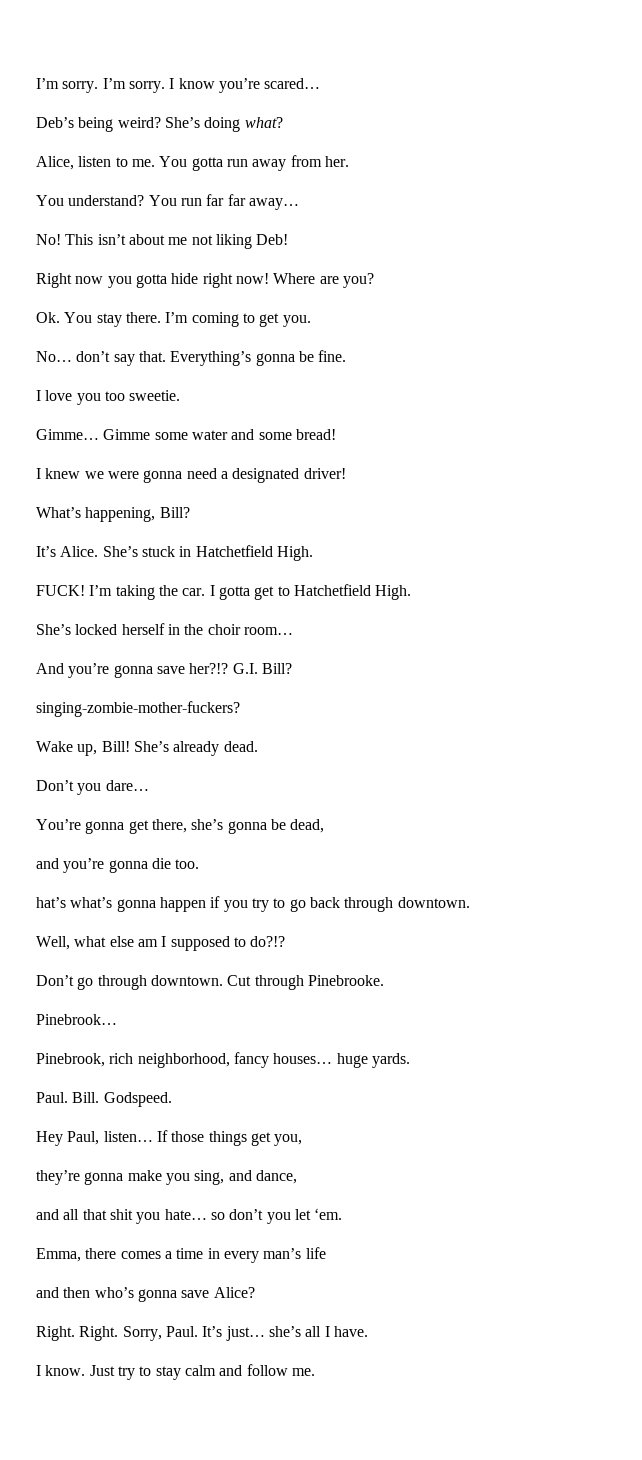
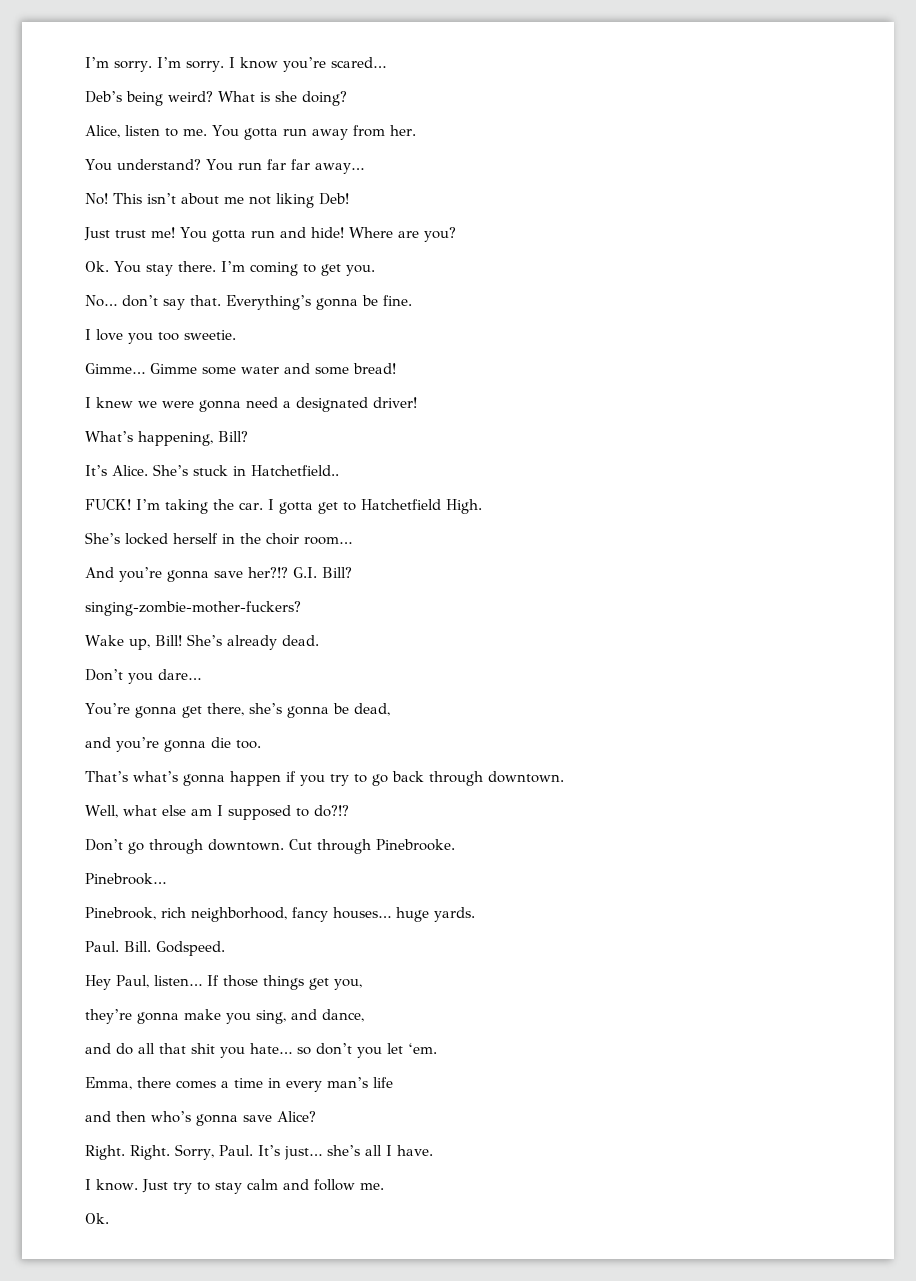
- She’s doing what?
+ What is she doing?
- Right now you gotta hide right now!
+ Just trust me! You gotta run and hide!
- She’s stuck in Hatchetfield High.
+ She’s stuck in Hatchetfield..
- hat’s what’s gonna happen if you try to go back through downtown.
+ That’s what’s gonna happen if you try to go back through downtown.
- and all that shit you hate… so don’t you let ‘em.
+ and do all that shit you hate… so don’t you let ‘em.
  Just try to stay calm and follow me.
+ Ok.

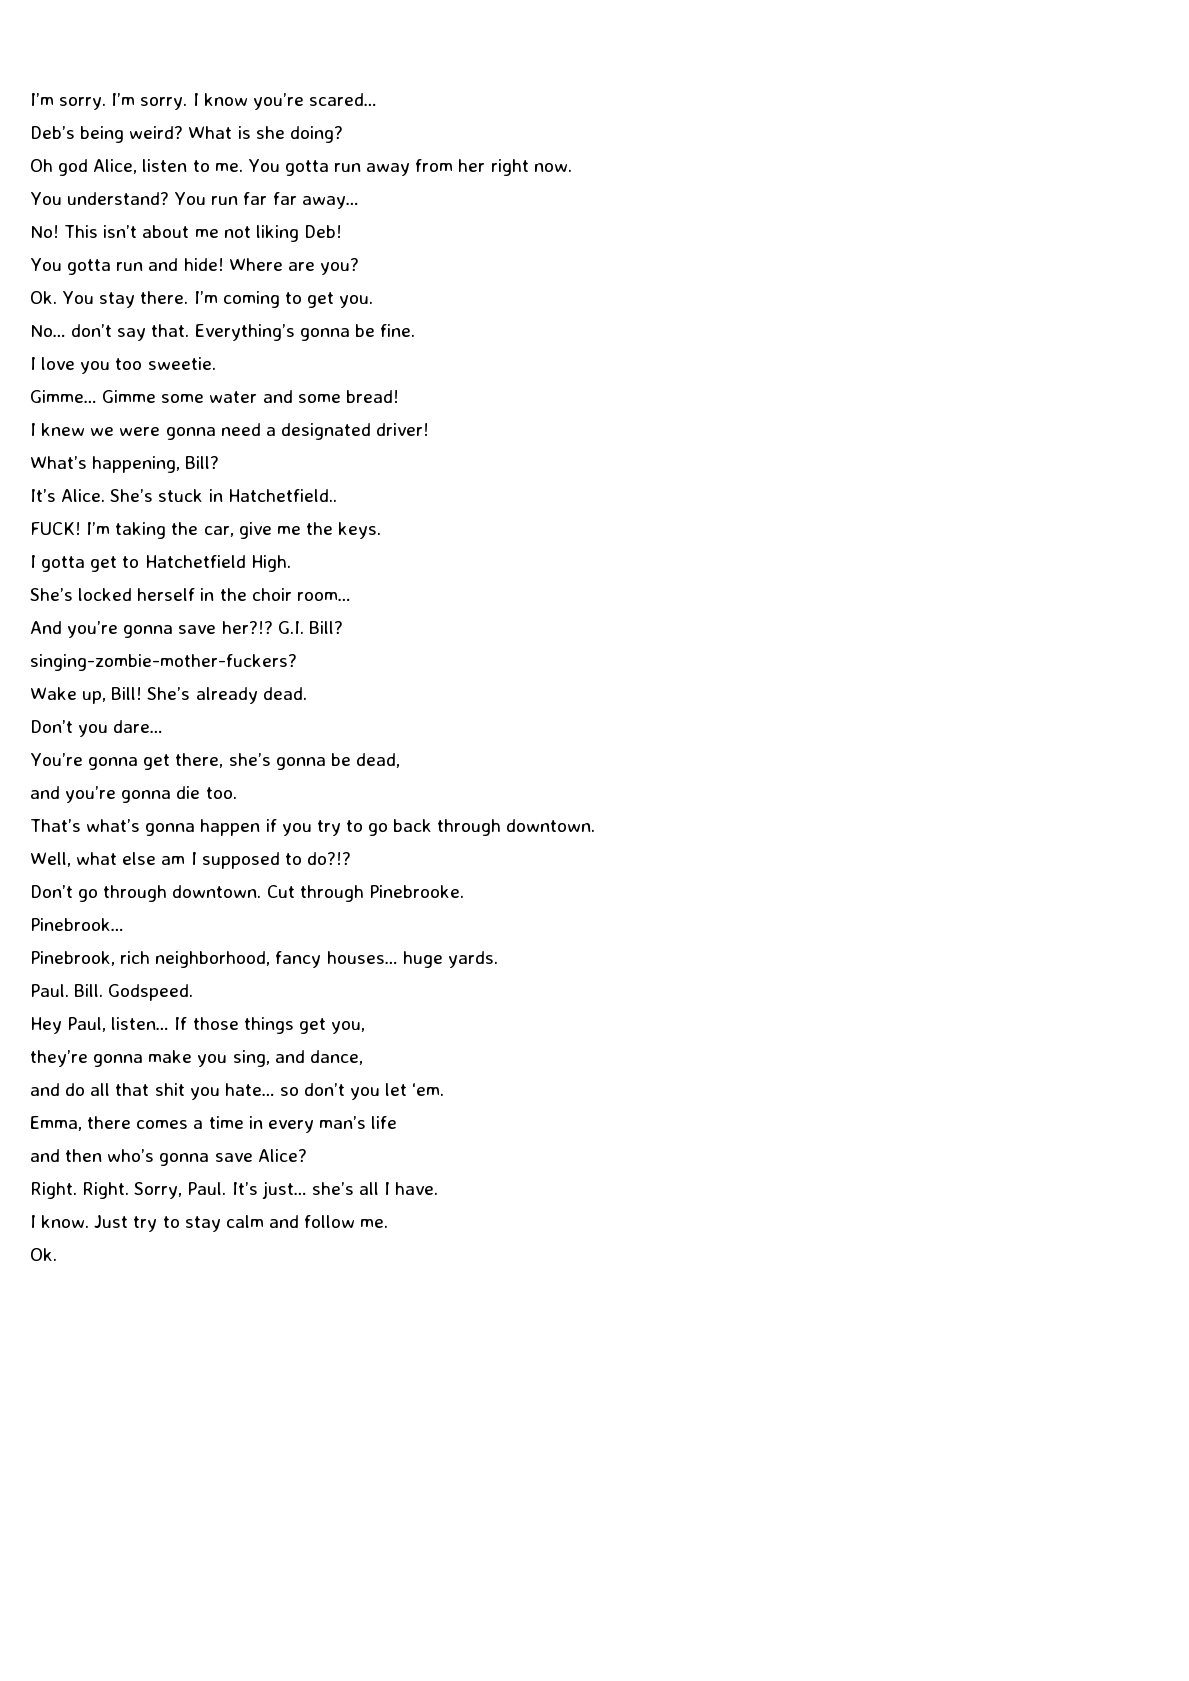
- Alice, listen to me.
+ Oh god Alice, listen to me.
- You gotta run away from her.
+ You gotta run away from her right now.
- Just trust me!
- I’m taking the car. I gotta get to Hatchetfield High.
+ I’m taking the car, give me the keys.
+ I gotta get to Hatchetfield High.

